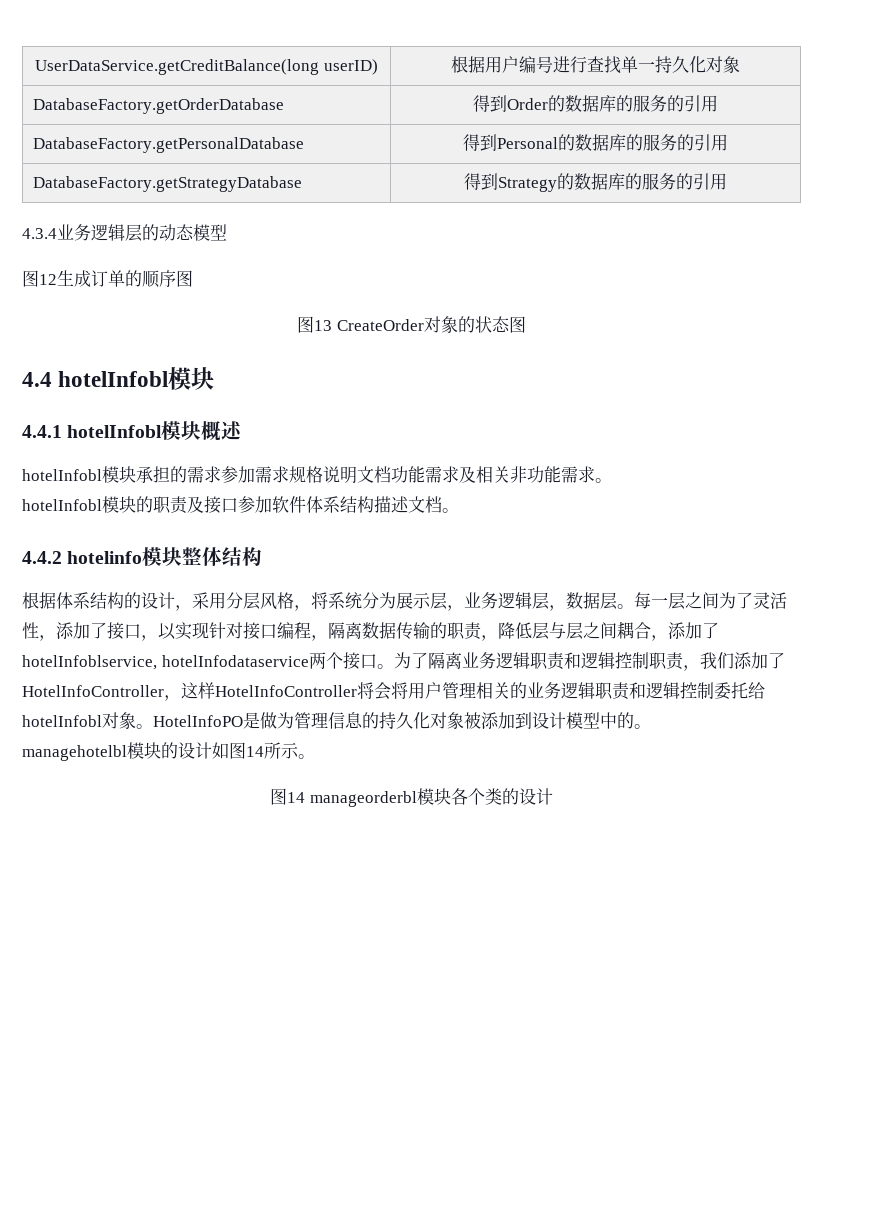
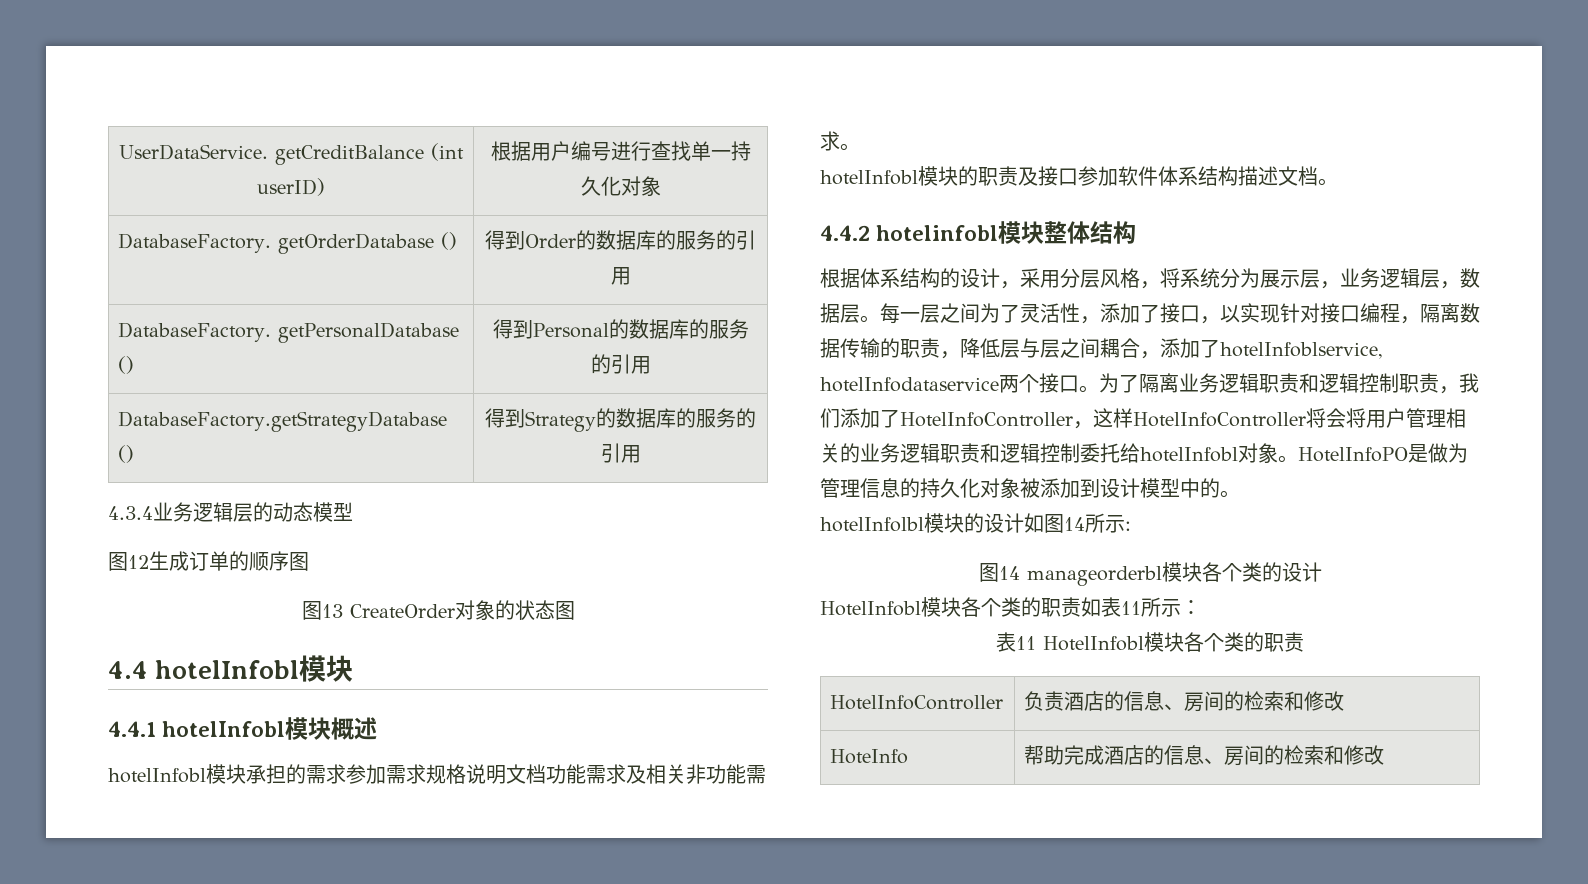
- UserDataService.getCreditBalance(long userID) | 根据用户编号进行查找单一持久化对象
+ UserDataService. getCreditBalance (int userID) | 根据用户编号进行查找单一持久化对象
- DatabaseFactory.getOrderDatabase | 得到Order的数据库的服务的引用
+ DatabaseFactory. getOrderDatabase () | 得到Order的数据库的服务的引用
- DatabaseFactory.getPersonalDatabase | 得到Personal的数据库的服务的引用
+ DatabaseFactory. getPersonalDatabase () | 得到Personal的数据库的服务的引用
- DatabaseFactory.getStrategyDatabase | 得到Strategy的数据库的服务的引用
+ DatabaseFactory.getStrategyDatabase () | 得到Strategy的数据库的服务的引用
- 4.4.2 hotelinfo模块整体结构
+ 4.4.2 hotelinfobl模块整体结构
- managehotelbl模块的设计如图14所示。
+ hotelInfolbl模块的设计如图14所示:
+ HotelInfobl模块各个类的职责如表11所示：
+ 表11 HotelInfobl模块各个类的职责
+ HotelInfoController | 负责酒店的信息、房间的检索和修改
+ HoteInfo | 帮助完成酒店的信息、房间的检索和修改

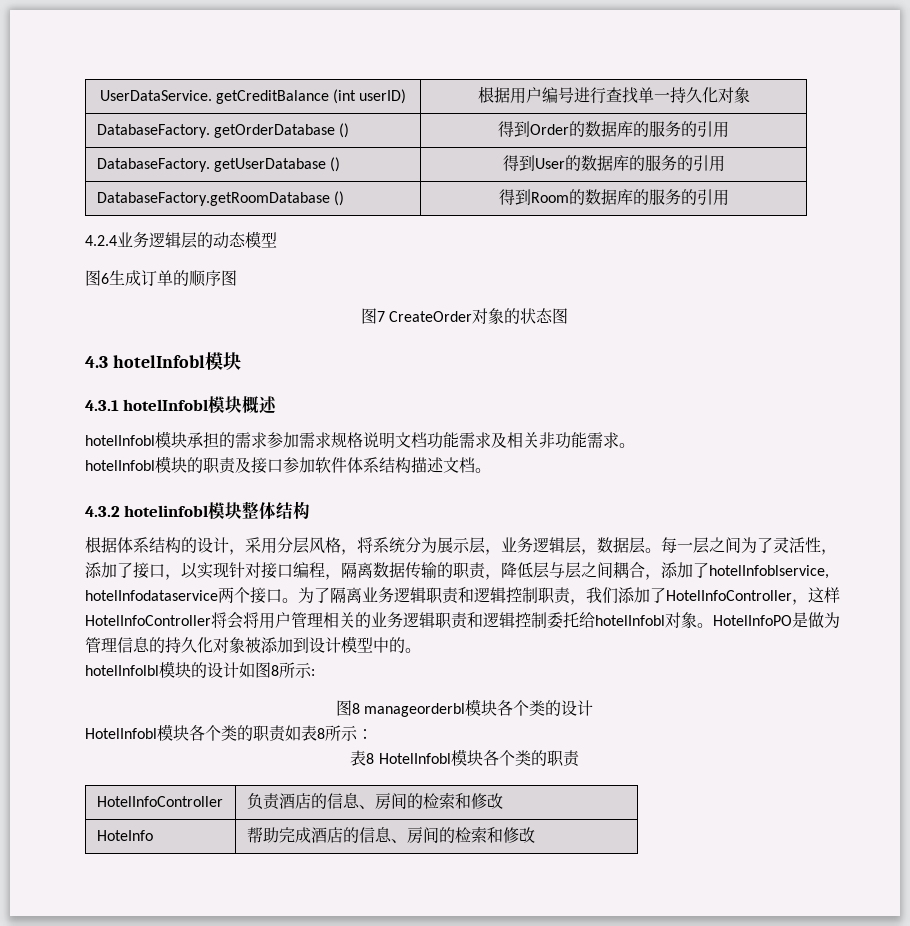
- DatabaseFactory. getPersonalDatabase () | 得到Personal的数据库的服务的引用
- DatabaseFactory.getStrategyDatabase () | 得到Strategy的数据库的服务的引用
- 4.3.4业务逻辑层的动态模型
+ DatabaseFactory. getUserDatabase () | 得到User的数据库的服务的引用
+ DatabaseFactory.getRoomDatabase () | 得到Room的数据库的服务的引用
+ 4.2.4业务逻辑层的动态模型
- 图12生成订单的顺序图
+ 图6生成订单的顺序图
- 图13 CreateOrder对象的状态图
+ 图7 CreateOrder对象的状态图
- 4.4 hotelInfobl模块
+ 4.3 hotelInfobl模块
- 4.4.1 hotelInfobl模块概述
+ 4.3.1 hotelInfobl模块概述
- 4.4.2 hotelinfobl模块整体结构
+ 4.3.2 hotelinfobl模块整体结构
- hotelInfolbl模块的设计如图14所示:
+ hotelInfolbl模块的设计如图8所示:
- 图14 manageorderbl模块各个类的设计
+ 图8 manageorderbl模块各个类的设计
- HotelInfobl模块各个类的职责如表11所示：
+ HotelInfobl模块各个类的职责如表8所示：
- 表11 HotelInfobl模块各个类的职责
+ 表8 HotelInfobl模块各个类的职责

